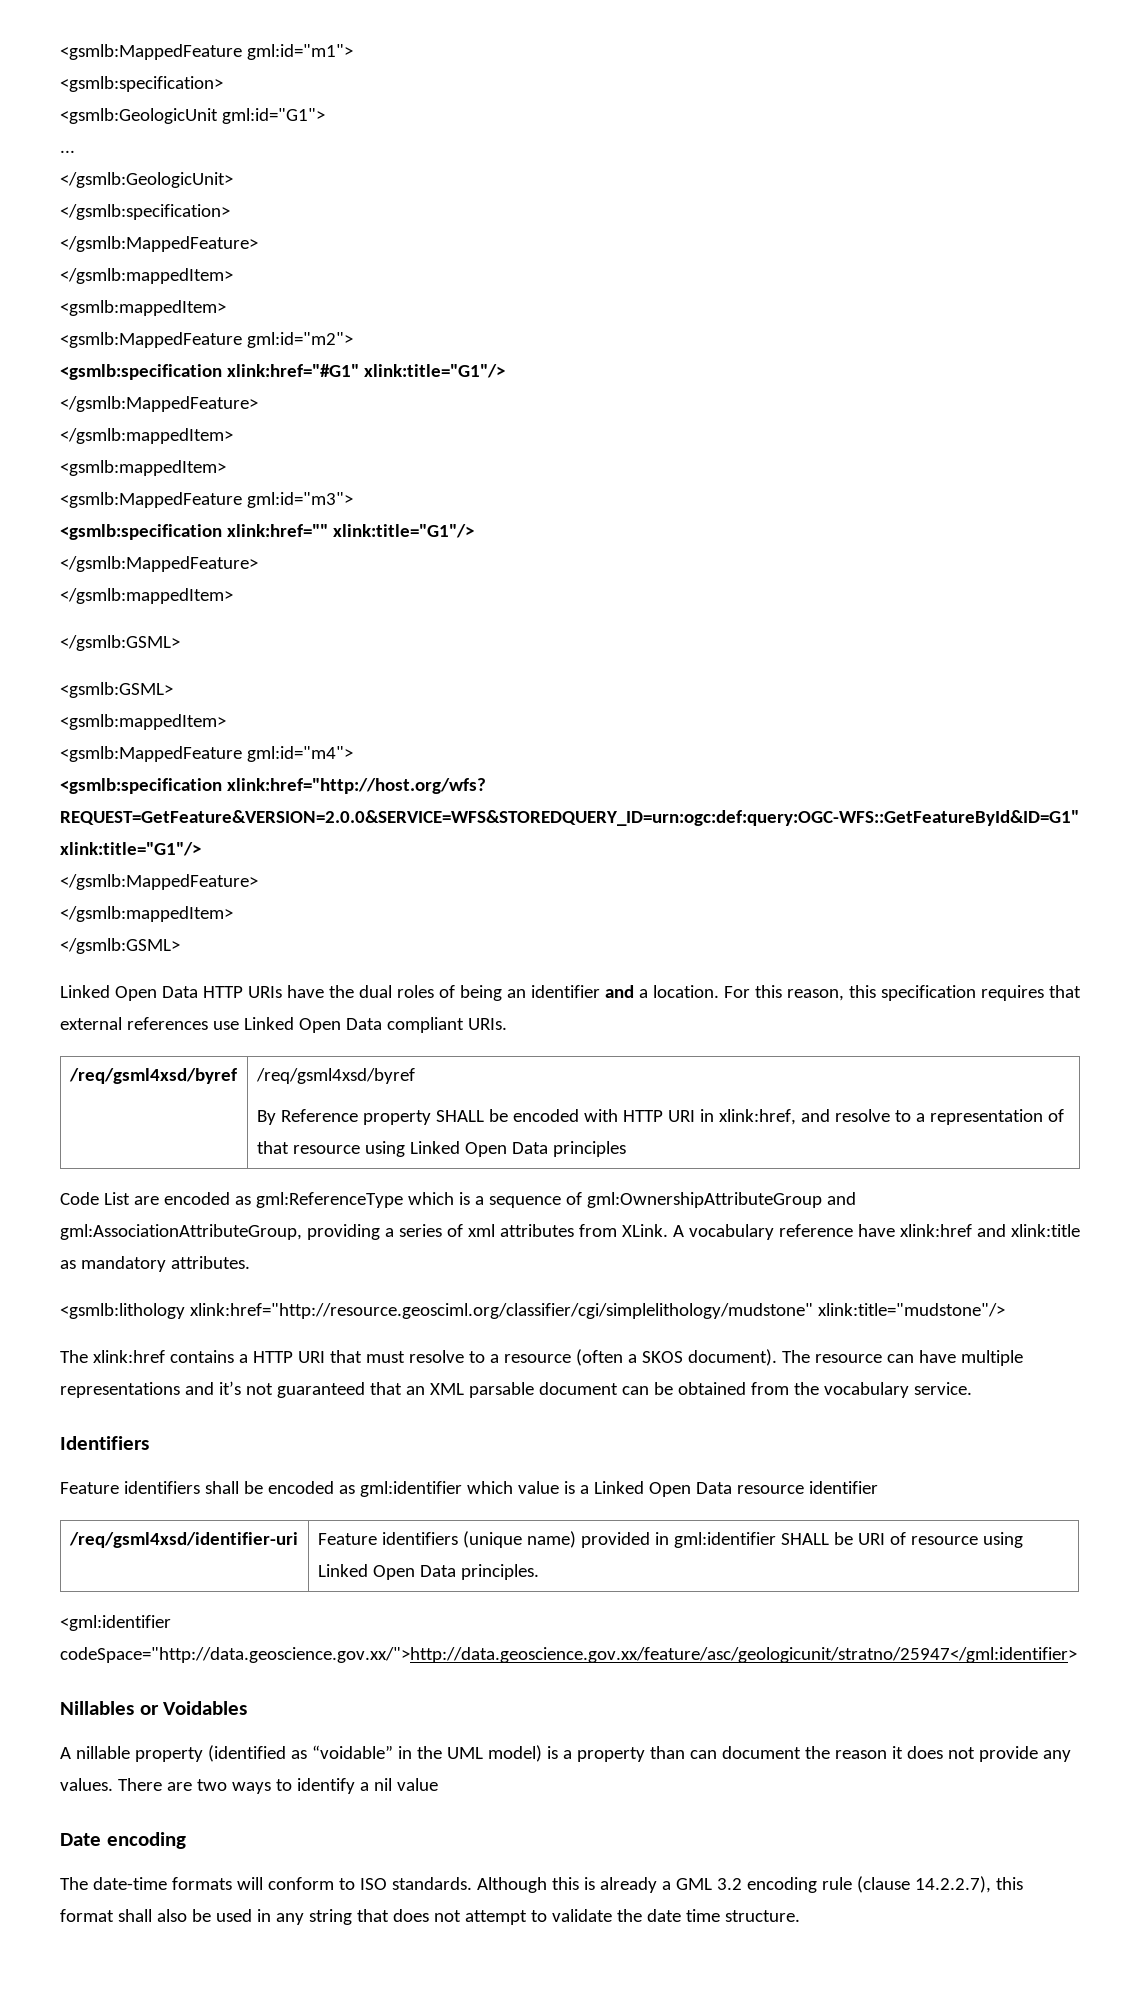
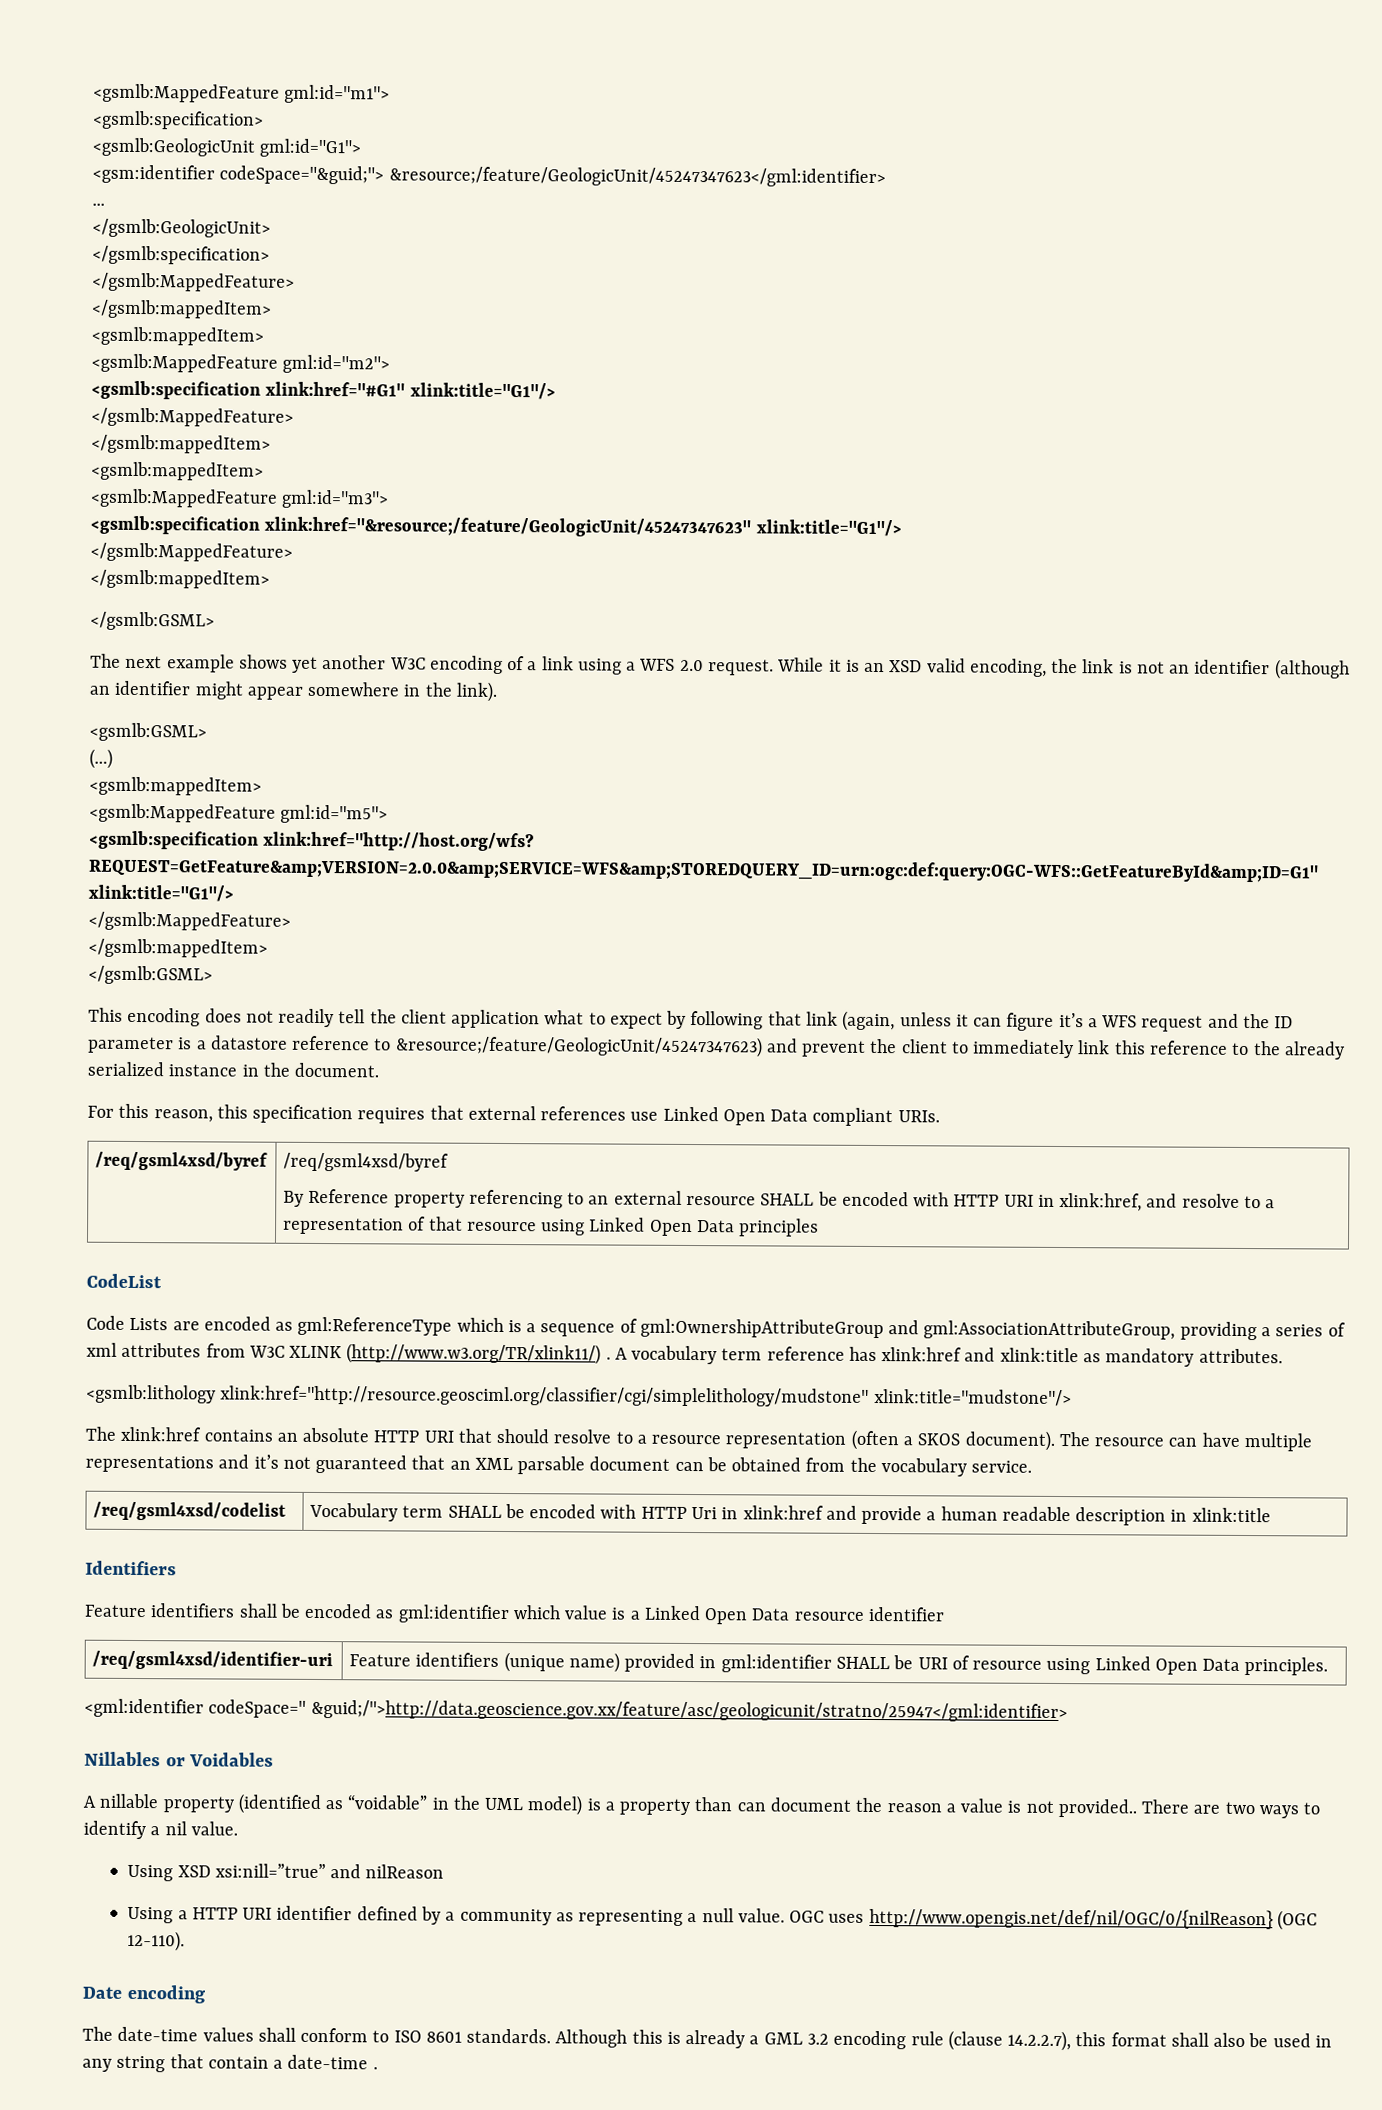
+ <gsm:identifier codeSpace="&guid;"> &resource;/feature/GeologicUnit/45247347623</gml:identifier>
- <gsmlb:specification xlink:href="" xlink:title="G1"/>
+ <gsmlb:specification xlink:href="&resource;/feature/GeologicUnit/45247347623" xlink:title="G1"/>
  </gsmlb:MappedFeature>
  </gsmlb:mappedItem>
  </gsmlb:GSML>
+ The next example shows yet another W3C encoding of a link using a WFS 2.0 request. While it is an XSD valid encoding, the link is not an identifier (although an identifier might appear somewhere in the link).
  <gsmlb:GSML>
+ (…)
  <gsmlb:mappedItem>
- <gsmlb:MappedFeature gml:id="m4">
+ <gsmlb:MappedFeature gml:id="m5">
- REQUEST=GetFeature&VERSION=2.0.0&SERVICE=WFS&STOREDQUERY_ID=urn:ogc:def:query:OGC-WFS::GetFeatureById&ID=G1" xlink:title="G1"/>
+ REQUEST=GetFeature&amp;VERSION=2.0.0&amp;SERVICE=WFS&amp;STOREDQUERY_ID=urn:ogc:def:query:OGC-WFS::GetFeatureById&amp;ID=G1" xlink:title="G1"/>
  </gsmlb:MappedFeature>
  </gsmlb:mappedItem>
  </gsmlb:GSML>
- Linked Open Data HTTP URIs have the dual roles of being an identifier and a location. For this reason, this specification requires that external references use Linked Open Data compliant URIs.
+ This encoding does not readily tell the client application what to expect by following that link (again, unless it can figure it’s a WFS request and the ID parameter is a datastore reference to &resource;/feature/GeologicUnit/45247347623) and prevent the client to immediately link this reference to the already serialized instance in the document.
+ For this reason, this specification requires that external references use Linked Open Data compliant URIs.
  /req/gsml4xsd/byref | /req/gsml4xsd/byref
- By Reference property SHALL be encoded with HTTP URI in xlink:href, and resolve to a representation of that resource using Linked Open Data principles
+ By Reference property referencing to an external resource SHALL be encoded with HTTP URI in xlink:href, and resolve to a representation of that resource using Linked Open Data principles
+ CodeList
- Code List are encoded as gml:ReferenceType which is a sequence of gml:OwnershipAttributeGroup and gml:AssociationAttributeGroup, providing a series of xml attributes from XLink. A vocabulary reference have xlink:href and xlink:title as mandatory attributes.
+ Code Lists are encoded as gml:ReferenceType which is a sequence of gml:OwnershipAttributeGroup and gml:AssociationAttributeGroup, providing a series of xml attributes from W3C XLINK (http://www.w3.org/TR/xlink11/) . A vocabulary term reference has xlink:href and xlink:title as mandatory attributes.
- The xlink:href contains a HTTP URI that must resolve to a resource (often a SKOS document).
+ The xlink:href contains an absolute HTTP URI that should resolve to a resource representation (often a SKOS document).
+ /req/gsml4xsd/codelist | Vocabulary term SHALL be encoded with HTTP Uri in xlink:href and provide a human readable description in xlink:title
- <gml:identifier codeSpace="http://data.geoscience.gov.xx/">http://data.geoscience.gov.xx/feature/asc/geologicunit/stratno/25947</gml:identifier>
+ <gml:identifier codeSpace=" &guid;/">http://data.geoscience.gov.xx/feature/asc/geologicunit/stratno/25947</gml:identifier>
- A nillable property (identified as “voidable” in the UML model) is a property than can document the reason it does not provide any values.
+ A nillable property (identified as “voidable” in the UML model) is a property than can document the reason a value is not provided..
- There are two ways to identify a nil value
+ There are two ways to identify a nil value.
+ Using XSD xsi:nill=”true” and nilReason
+ Using a HTTP URI identifier defined by a community as representing a null value. OGC uses http://www.opengis.net/def/nil/OGC/0/{nilReason} (OGC 12-110).
- The date-time formats will conform to ISO standards.
+ The date-time values shall conform to ISO 8601 standards.
- Although this is already a GML 3.2 encoding rule (clause 14.2.2.7), this format shall also be used in any string that does not attempt to validate the date time structure.
+ Although this is already a GML 3.2 encoding rule (clause 14.2.2.7), this format shall also be used in any string that contain a date-time .

